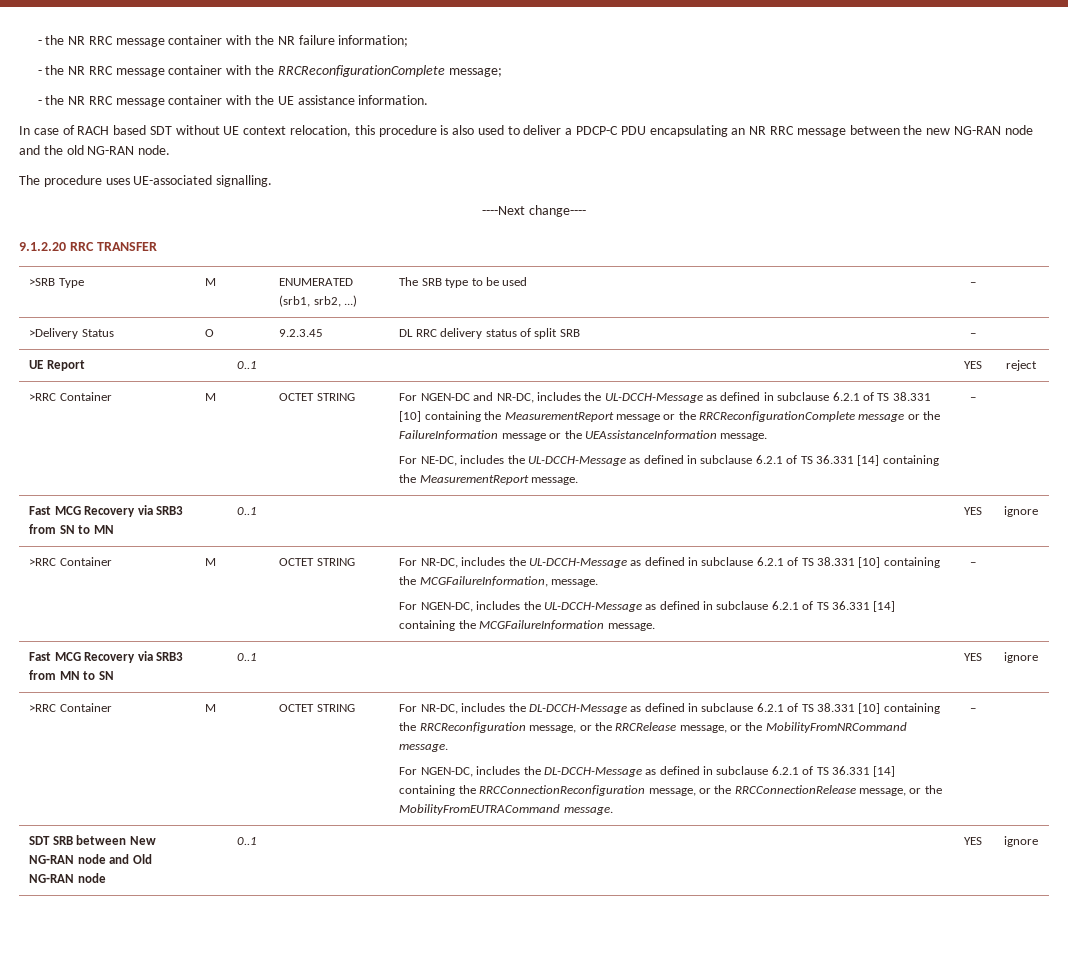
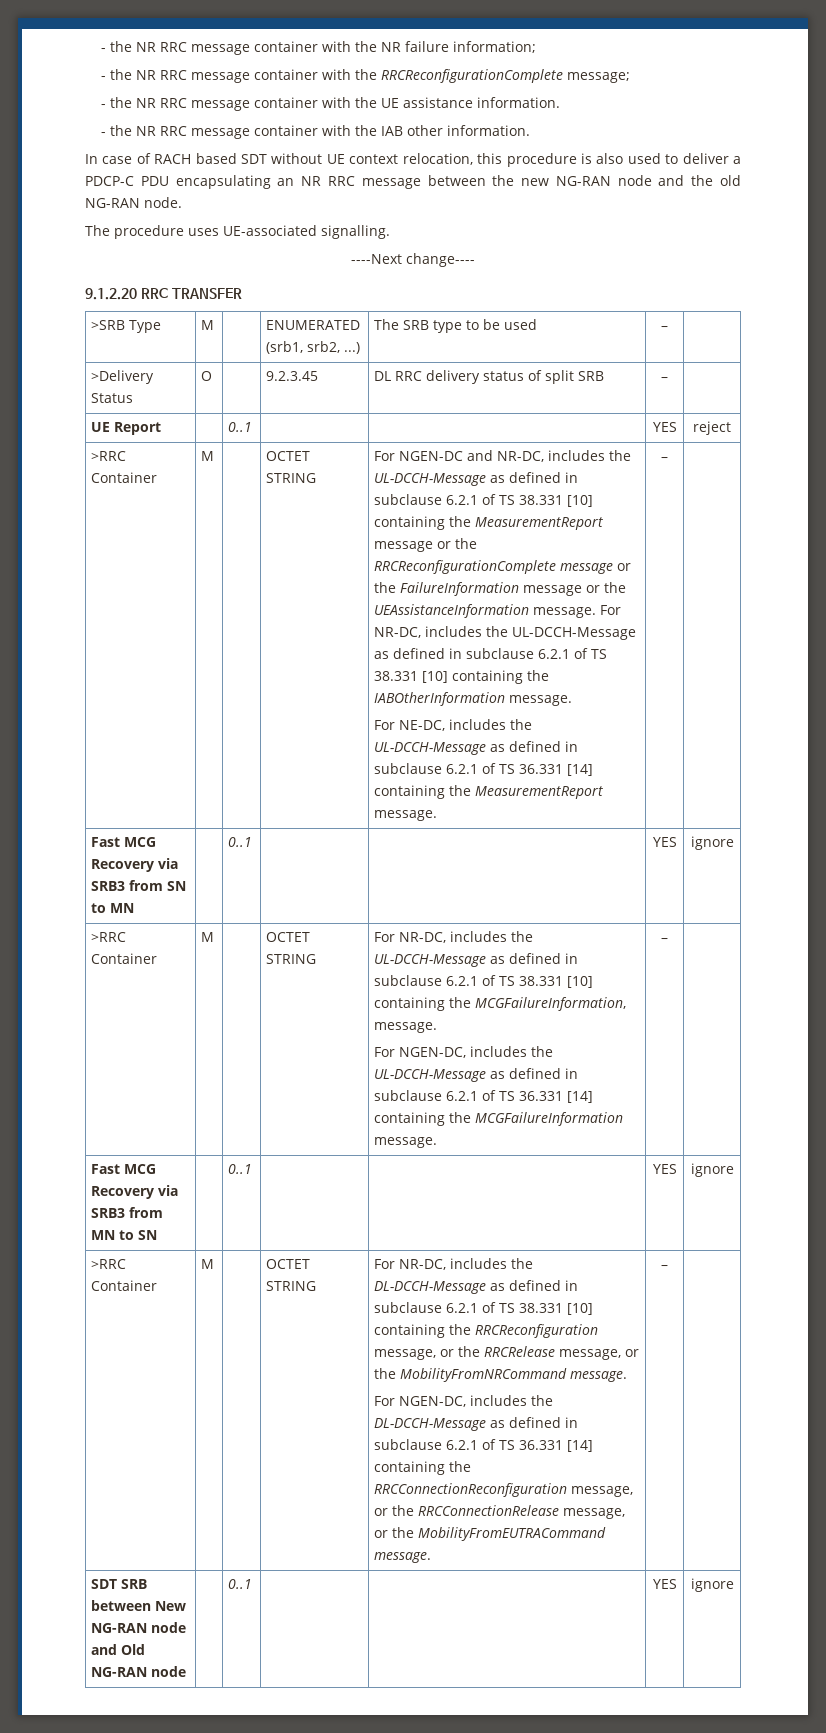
+ - the NR RRC message container with the IAB other information.
+ For NR-DC, includes the UL-DCCH-Message as defined in subclause 6.2.1 of TS 38.331 [10] containing the IABOtherInformation message.

